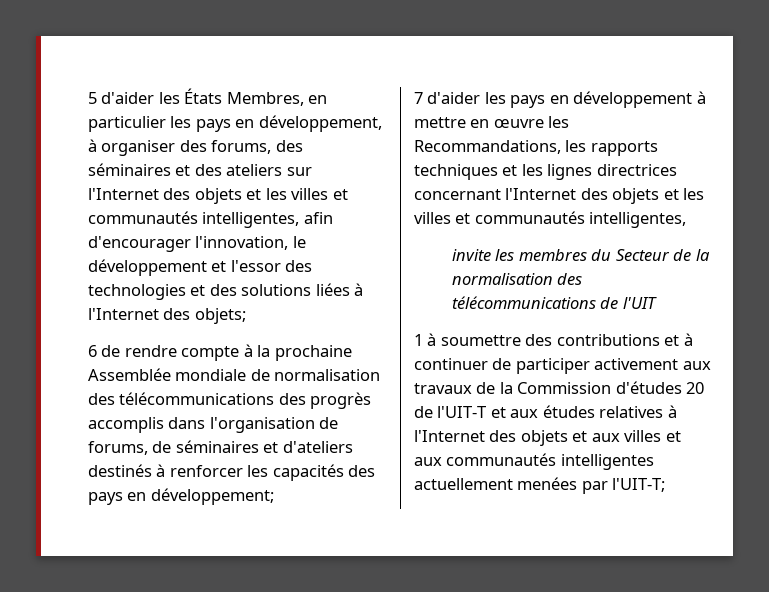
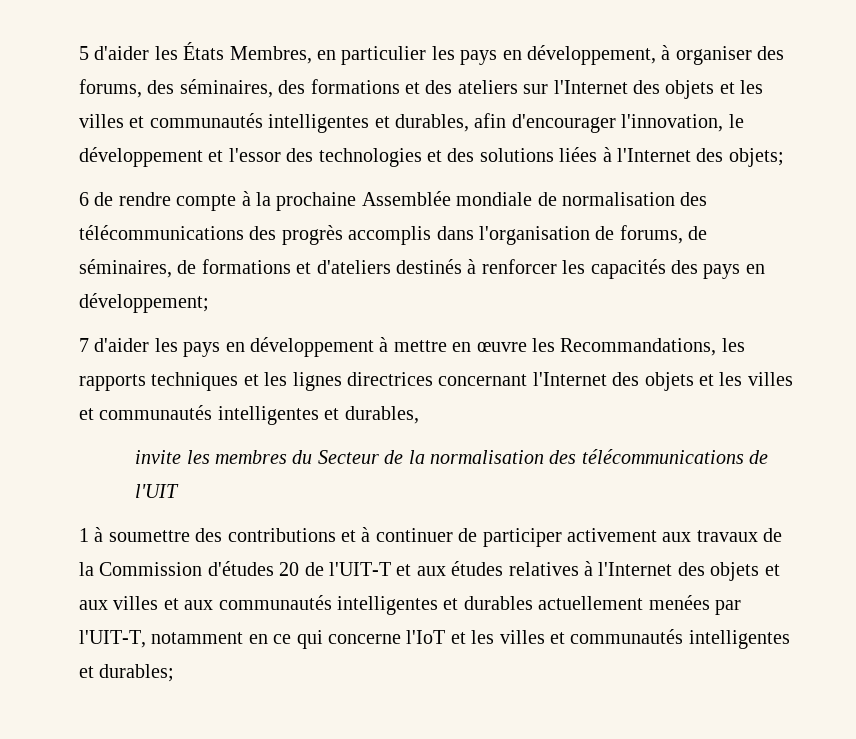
- 5 d'aider les États Membres, en particulier les pays en développement, à organiser des forums, des séminaires et des ateliers sur l'Internet des objets et les villes et communautés intelligentes, afin d'encourager l'innovation, le développement et l'essor des technologies et des solutions liées à l'Internet des objets;
+ 5 d'aider les États Membres, en particulier les pays en développement, à organiser des forums, des séminaires, des formations et des ateliers sur l'Internet des objets et les villes et communautés intelligentes et durables, afin d'encourager l'innovation, le développement et l'essor des technologies et des solutions liées à l'Internet des objets;
- 6 de rendre compte à la prochaine Assemblée mondiale de normalisation des télécommunications des progrès accomplis dans l'organisation de forums, de séminaires et d'ateliers destinés à renforcer les capacités des pays en développement;
+ 6 de rendre compte à la prochaine Assemblée mondiale de normalisation des télécommunications des progrès accomplis dans l'organisation de forums, de séminaires, de formations et d'ateliers destinés à renforcer les capacités des pays en développement;
- 7 d'aider les pays en développement à mettre en œuvre les Recommandations, les rapports techniques et les lignes directrices concernant l'Internet des objets et les villes et communautés intelligentes,
+ 7 d'aider les pays en développement à mettre en œuvre les Recommandations, les rapports techniques et les lignes directrices concernant l'Internet des objets et les villes et communautés intelligentes et durables,
- 1 à soumettre des contributions et à continuer de participer activement aux travaux de la Commission d'études 20 de l'UIT-T et aux études relatives à l'Internet des objets et aux villes et aux communautés intelligentes actuellement menées par l'UIT-T;
+ 1 à soumettre des contributions et à continuer de participer activement aux travaux de la Commission d'études 20 de l'UIT-T et aux études relatives à l'Internet des objets et aux villes et aux communautés intelligentes et durables actuellement menées par l'UIT-T, notamment en ce qui concerne l'IoT et les villes et communautés intelligentes et durables;

